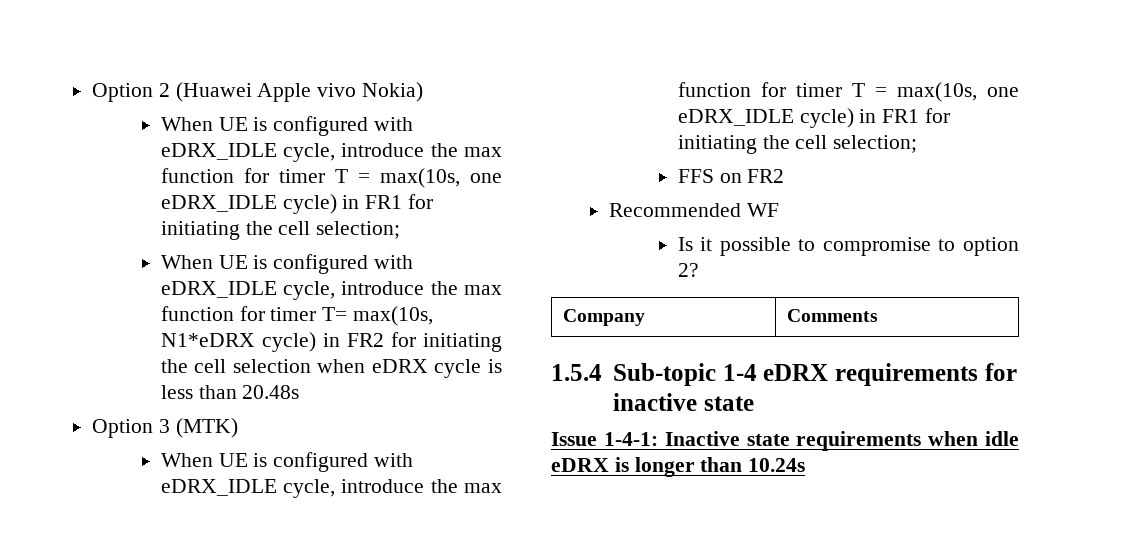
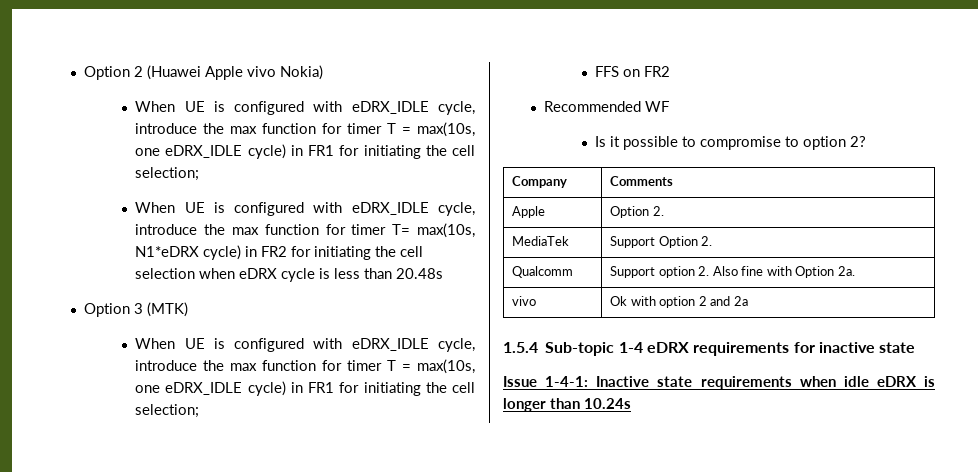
+ Apple | Option 2.
+ MediaTek | Support Option 2.
+ Qualcomm | Support option 2. Also fine with Option 2a.
+ vivo | Ok with option 2 and 2a

